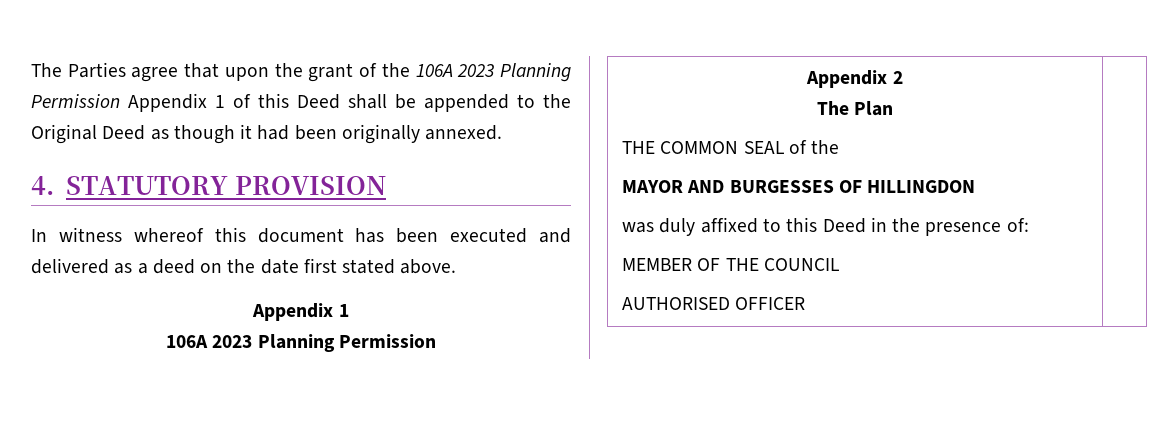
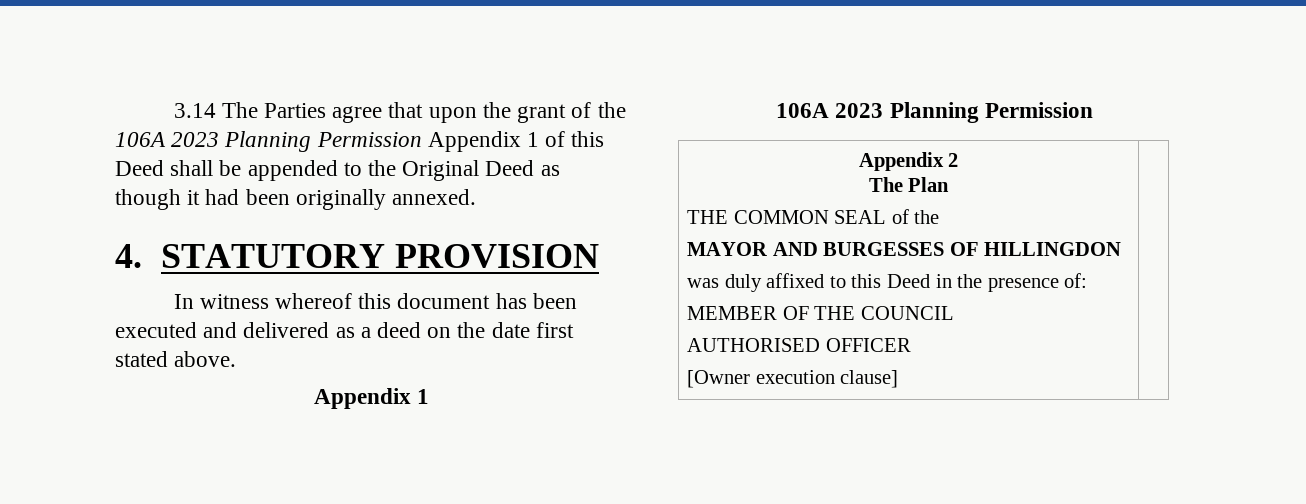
- The Parties agree that upon the grant of the 106A 2023 Planning Permission Appendix 1 of this Deed shall be appended to the Original Deed as though it had been originally annexed.
+ 3.14 The Parties agree that upon the grant of the 106A 2023 Planning Permission Appendix 1 of this Deed shall be appended to the Original Deed as though it had been originally annexed.
  Appendix 2
  The Plan
  THE COMMON SEAL of the
  MAYOR AND BURGESSES OF HILLINGDON
  was duly affixed to this Deed in the presence of:
  MEMBER OF THE COUNCIL
- AUTHORISED OFFICER |
+ AUTHORISED OFFICER
+ [Owner execution clause] |

